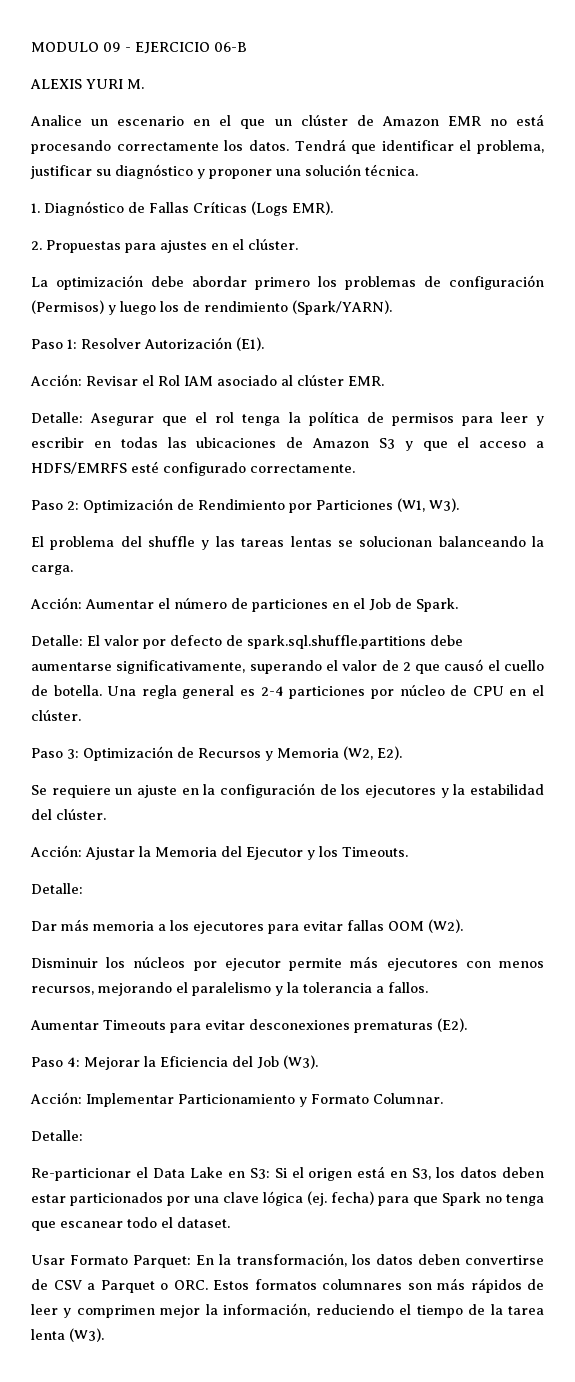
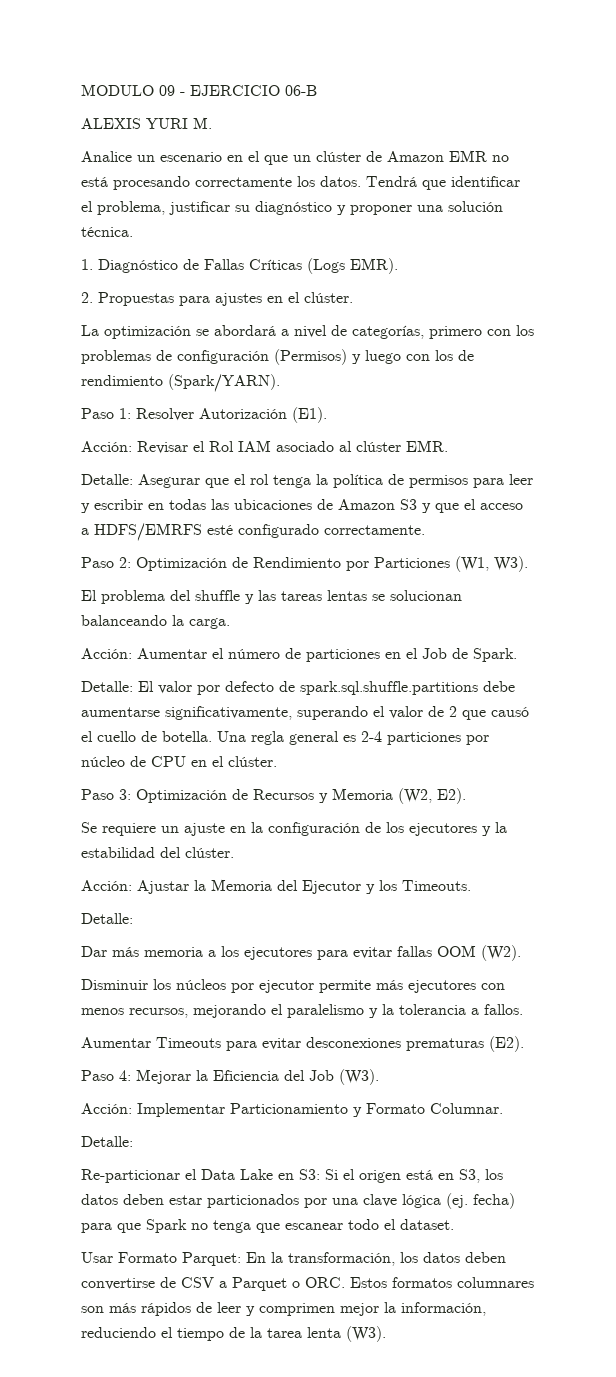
- La optimización debe abordar primero los problemas de configuración (Permisos) y luego los de rendimiento (Spark/YARN).
+ La optimización se abordará a nivel de categorías, primero con los problemas de configuración (Permisos) y luego con los de rendimiento (Spark/YARN).

